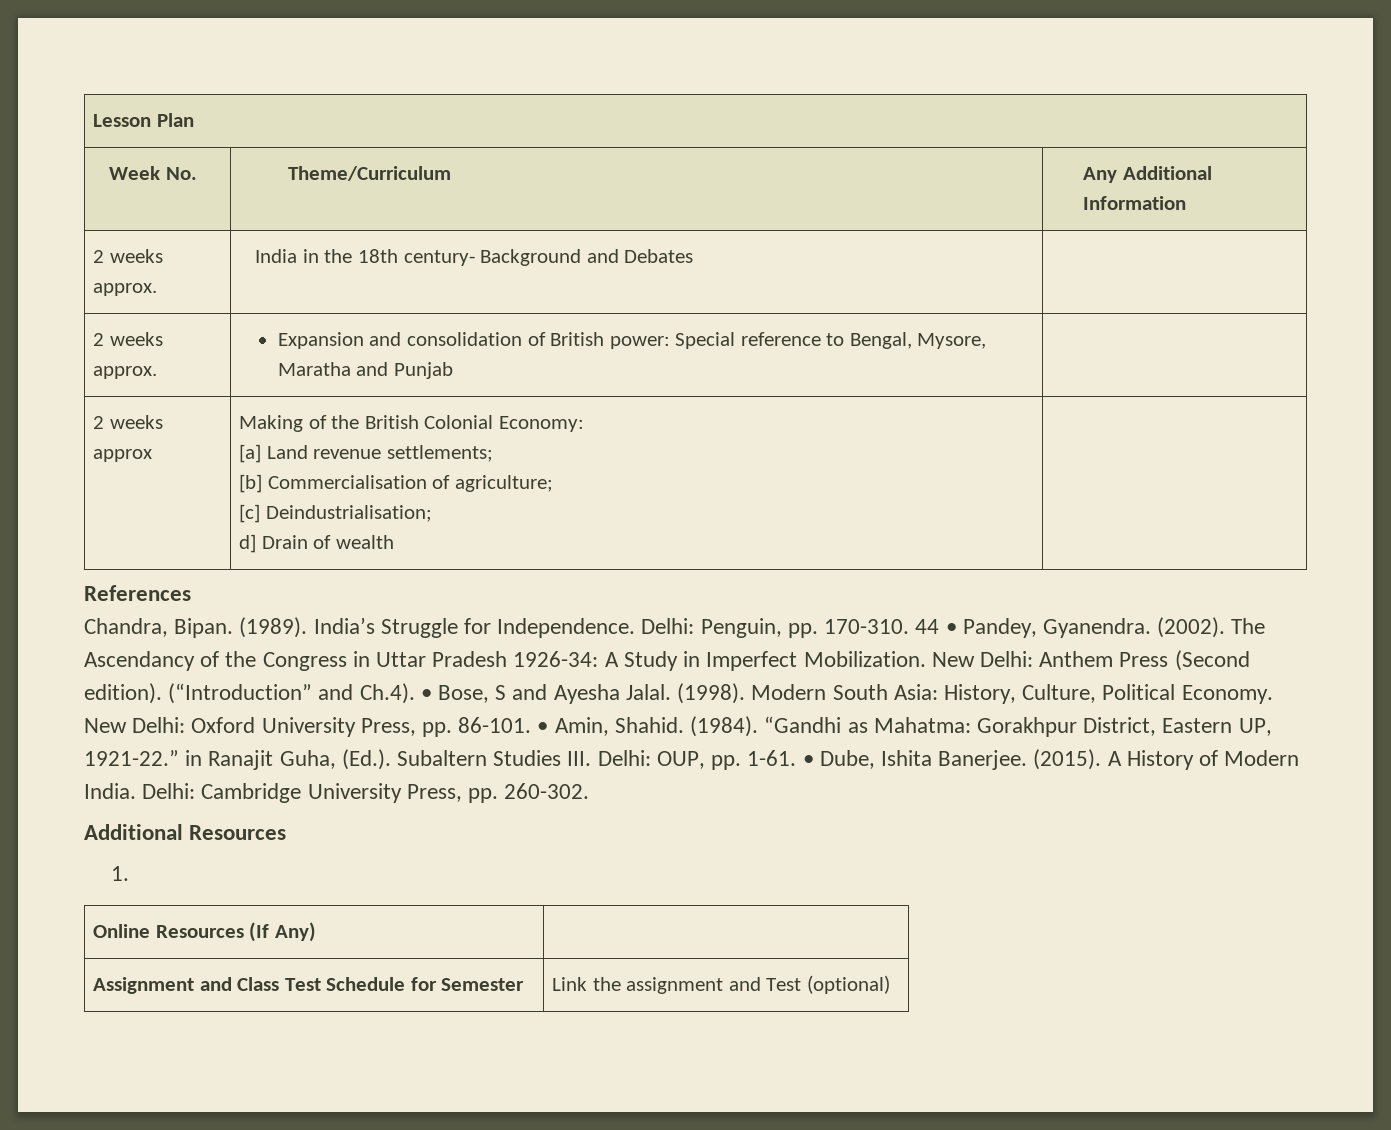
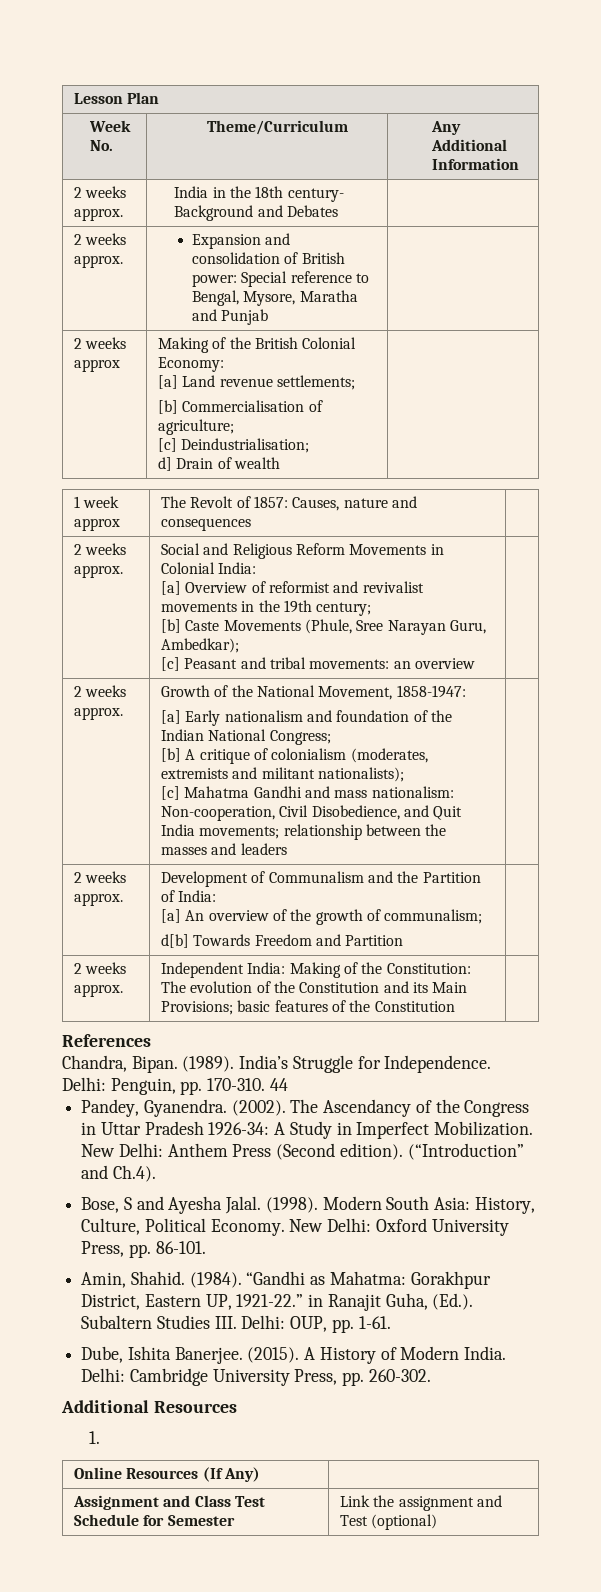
+ 1 week approx | The Revolt of 1857: Causes, nature and consequences |
+ 2 weeks approx. | Social and Religious Reform Movements in Colonial India:
+ [a] Overview of reformist and revivalist movements in the 19th century;
+ [b] Caste Movements (Phule, Sree Narayan Guru, Ambedkar);
+ [c] Peasant and tribal movements: an overview |
+ 2 weeks approx. | Growth of the National Movement, 1858-1947:
+ [a] Early nationalism and foundation of the Indian National Congress;
+ [b] A critique of colonialism (moderates, extremists and militant nationalists);
+ [c] Mahatma Gandhi and mass nationalism: Non-cooperation, Civil Disobedience, and Quit India movements; relationship between the masses and leaders |
+ 2 weeks approx. | Development of Communalism and the Partition of India:
+ [a] An overview of the growth of communalism;
+ d[b] Towards Freedom and Partition |
+ 2 weeks approx. | Independent India: Making of the Constitution: The evolution of the Constitution and its Main Provisions; basic features of the Constitution |
- 44 • Pandey, Gyanendra.
+ 44
+ Pandey, Gyanendra.
- (“Introduction” and Ch.4). • Bose, S and Ayesha Jalal.
+ (“Introduction” and Ch.4).
+ Bose, S and Ayesha Jalal.
- New Delhi: Oxford University Press, pp. 86-101. • Amin, Shahid.
+ New Delhi: Oxford University Press, pp. 86-101.
+ Amin, Shahid.
- “Gandhi as Mahatma: Gorakhpur District, Eastern UP, 1921-22.” in Ranajit Guha, (Ed.). Subaltern Studies III. Delhi: OUP, pp. 1-61. • Dube, Ishita Banerjee.
+ “Gandhi as Mahatma: Gorakhpur District, Eastern UP, 1921-22.” in Ranajit Guha, (Ed.). Subaltern Studies III. Delhi: OUP, pp. 1-61.
+ Dube, Ishita Banerjee.

